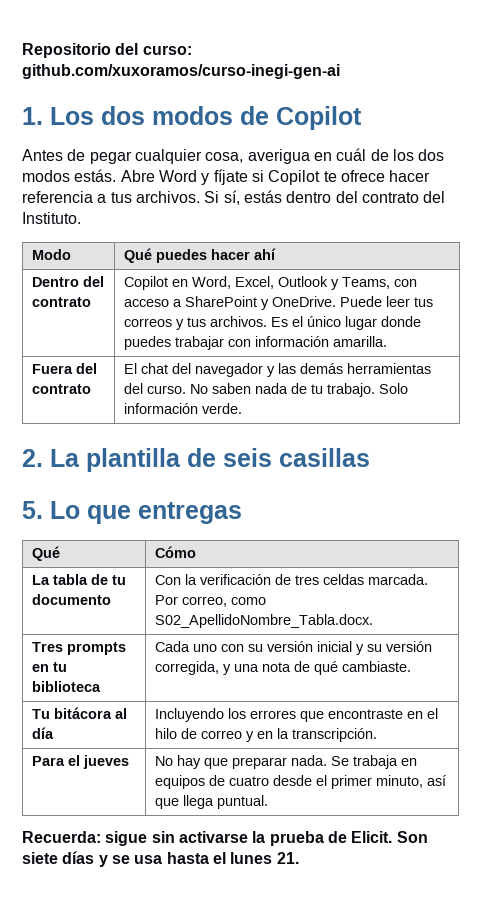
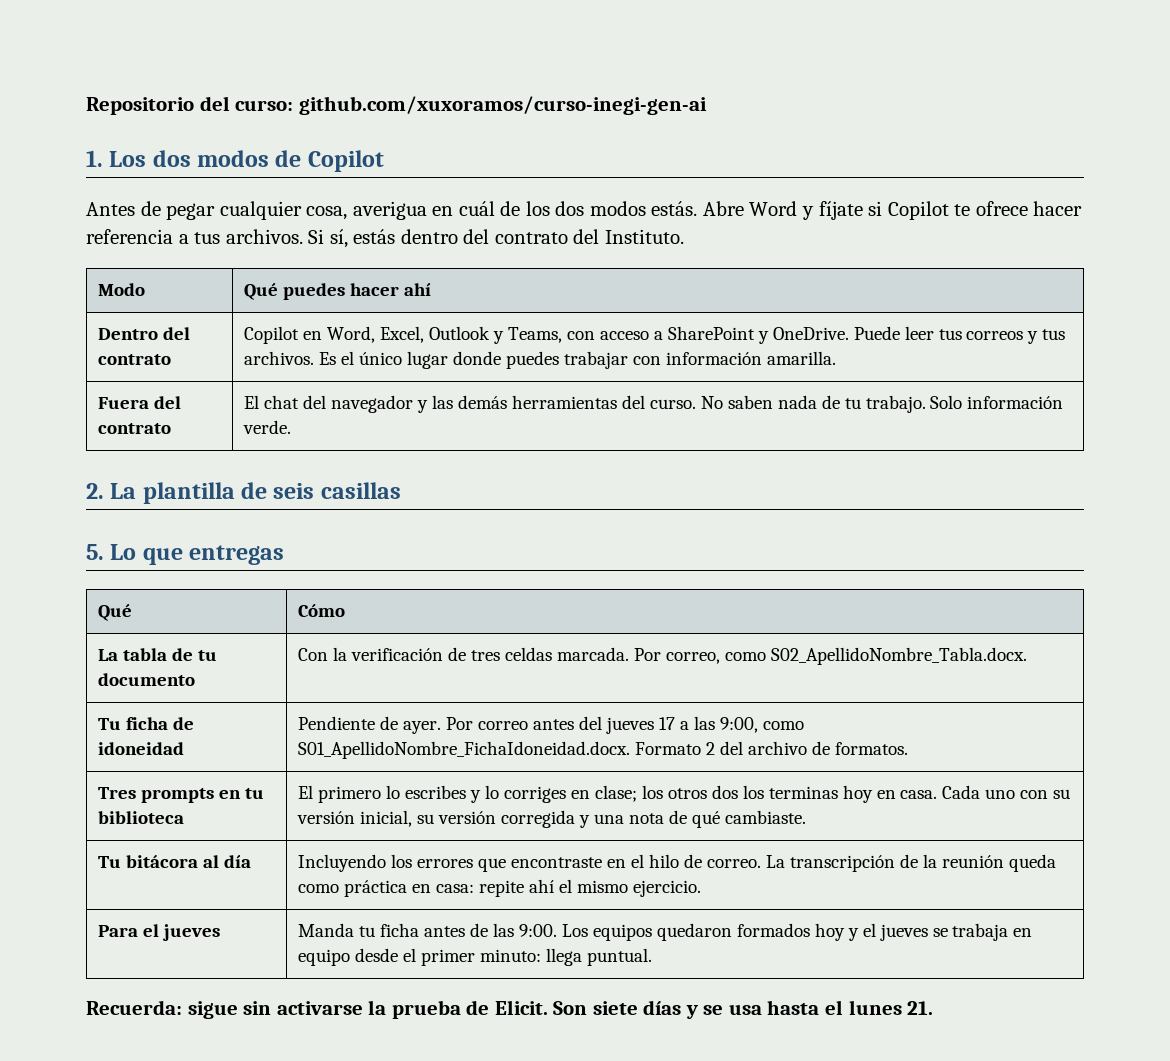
+ Tu ficha de idoneidad | Pendiente de ayer. Por correo antes del jueves 17 a las 9:00, como S01_ApellidoNombre_FichaIdoneidad.docx. Formato 2 del archivo de formatos.
- Tres prompts en tu biblioteca | Cada uno con su versión inicial y su versión corregida, y una nota de qué cambiaste.
+ Tres prompts en tu biblioteca | El primero lo escribes y lo corriges en clase; los otros dos los terminas hoy en casa. Cada uno con su versión inicial, su versión corregida y una nota de qué cambiaste.
- Tu bitácora al día | Incluyendo los errores que encontraste en el hilo de correo y en la transcripción.
- Para el jueves | No hay que preparar nada. Se trabaja en equipos de cuatro desde el primer minuto, así que llega puntual.
+ Tu bitácora al día | Incluyendo los errores que encontraste en el hilo de correo. La transcripción de la reunión queda como práctica en casa: repite ahí el mismo ejercicio.
+ Para el jueves | Manda tu ficha antes de las 9:00. Los equipos quedaron formados hoy y el jueves se trabaja en equipo desde el primer minuto: llega puntual.

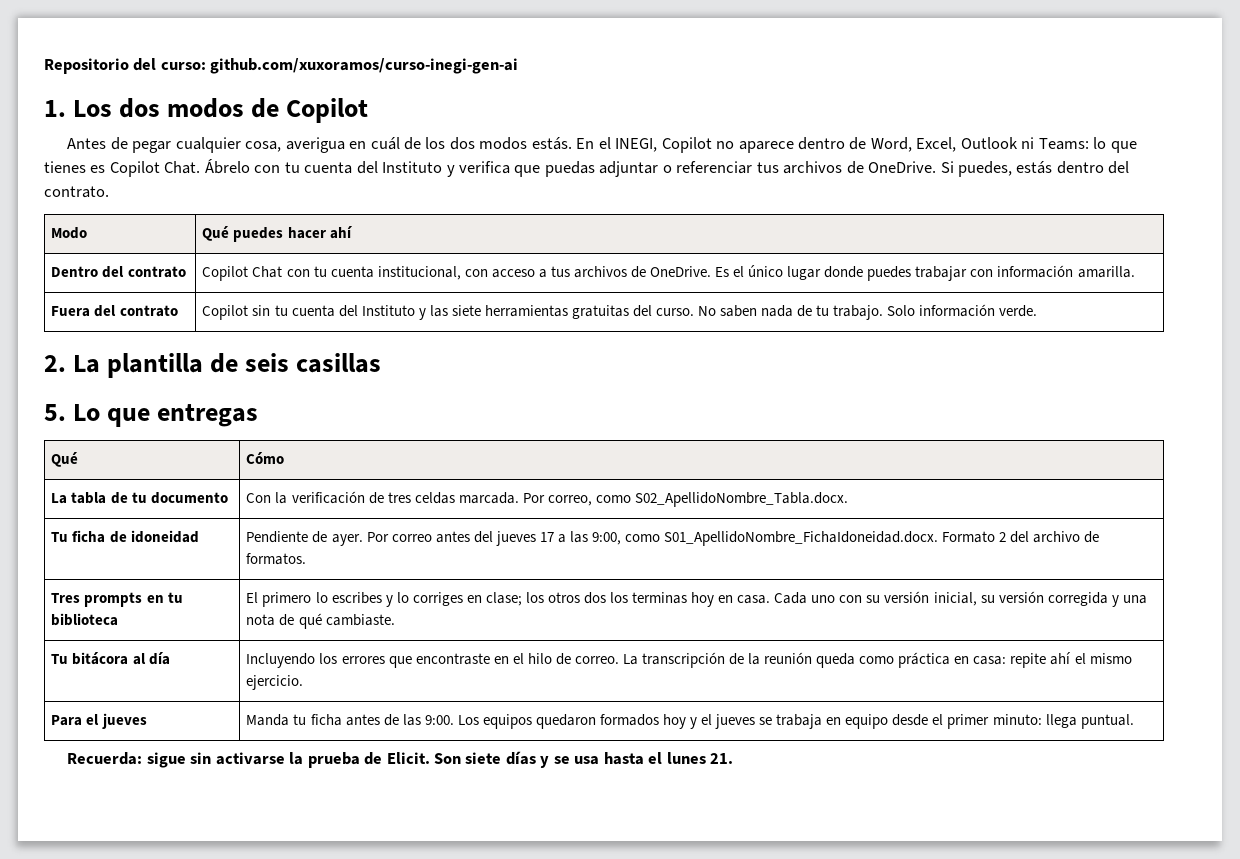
- Abre Word y fíjate si Copilot te ofrece hacer referencia a tus archivos. Si sí, estás dentro del contrato del Instituto.
+ En el INEGI, Copilot no aparece dentro de Word, Excel, Outlook ni Teams: lo que tienes es Copilot Chat. Ábrelo con tu cuenta del Instituto y verifica que puedas adjuntar o referenciar tus archivos de OneDrive. Si puedes, estás dentro del contrato.
- Dentro del contrato | Copilot en Word, Excel, Outlook y Teams, con acceso a SharePoint y OneDrive. Puede leer tus correos y tus archivos. Es el único lugar donde puedes trabajar con información amarilla.
+ Dentro del contrato | Copilot Chat con tu cuenta institucional, con acceso a tus archivos de OneDrive. Es el único lugar donde puedes trabajar con información amarilla.
- Fuera del contrato | El chat del navegador y las demás herramientas del curso. No saben nada de tu trabajo. Solo información verde.
+ Fuera del contrato | Copilot sin tu cuenta del Instituto y las siete herramientas gratuitas del curso. No saben nada de tu trabajo. Solo información verde.

